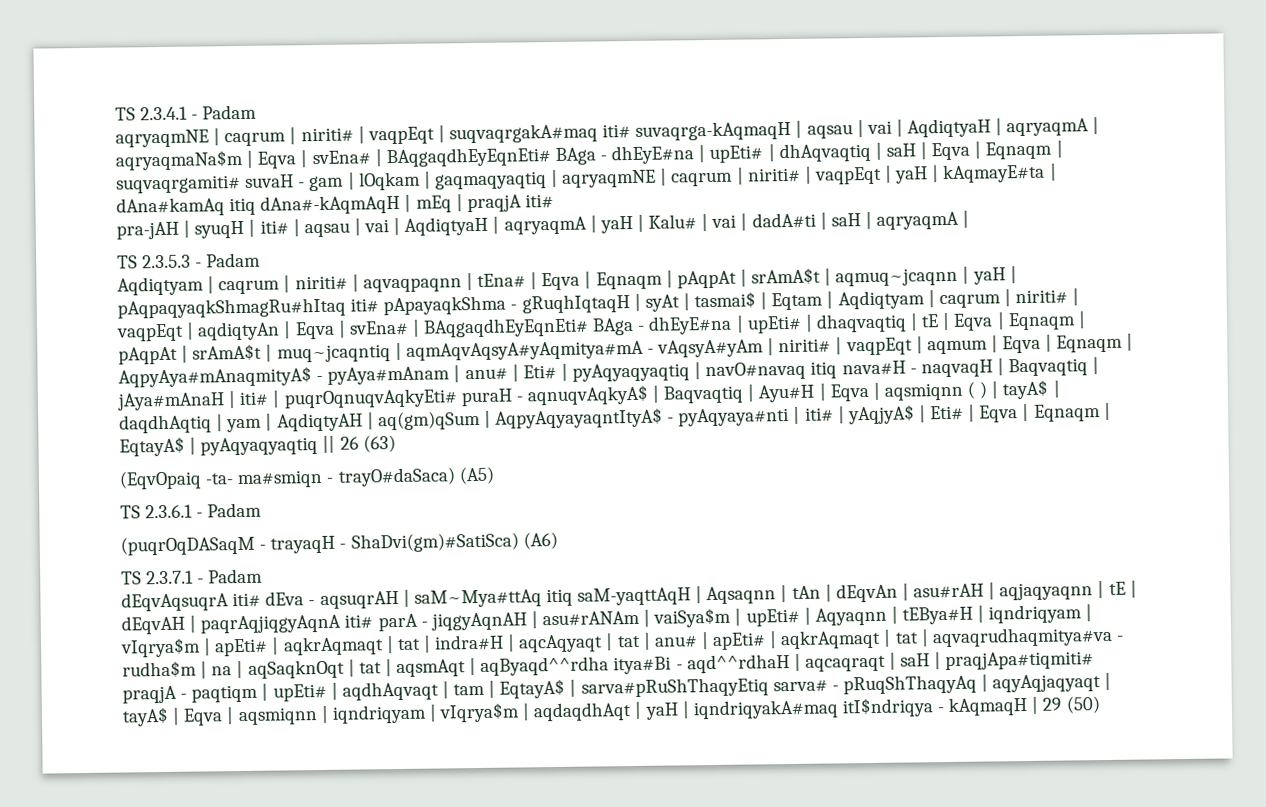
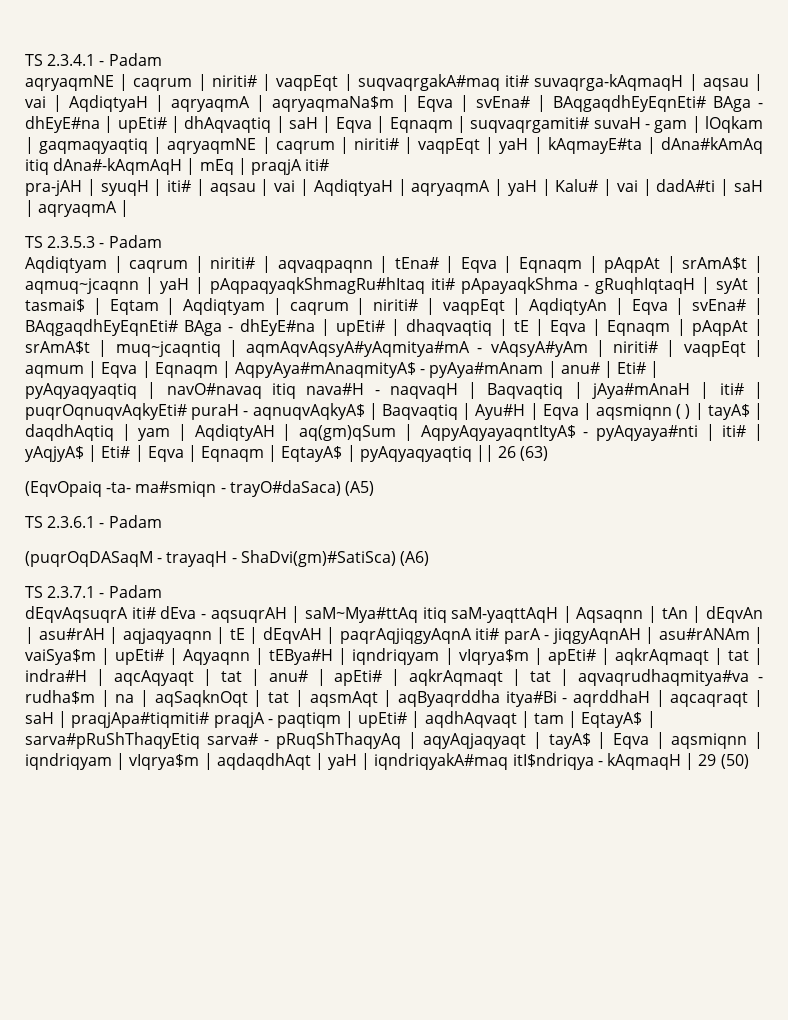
- aqryaqmNE | caqrum | niriti# | vaqpEqt | suqvaqrgakA#maq iti# suvaqrga-kAqmaqH | aqsau | vai | AqdiqtyaH | aqryaqmA | aqryaqmaNa$m | Eqva | svEna# | BAqgaqdhEyEqnEti# BAga - dhEyE#na | upEti# | dhAqvaqtiq | saH | Eqva | Eqnaqm | suqvaqrgamiti# suvaH - gam | lOqkam | gaqmaqyaqtiq | aqryaqmNE | caqrum | niriti# | vaqpEqt | yaH | kAqmayE#ta | dAna#kamAq itiq dAna#-kAqmAqH | mEq | praqjA iti#
+ aqryaqmNE | caqrum | niriti# | vaqpEqt | suqvaqrgakA#maq iti# suvaqrga-kAqmaqH | aqsau | vai | AqdiqtyaH | aqryaqmA | aqryaqmaNa$m | Eqva | svEna# | BAqgaqdhEyEqnEti# BAga - dhEyE#na | upEti# | dhAqvaqtiq | saH | Eqva | Eqnaqm | suqvaqrgamiti# suvaH - gam | lOqkam | gaqmaqyaqtiq | aqryaqmNE | caqrum | niriti# | vaqpEqt | yaH | kAqmayE#ta | dAna#kAmAq itiq dAna#-kAqmAqH | mEq | praqjA iti#
- Aqdiqtyam | caqrum | niriti# | aqvaqpaqnn | tEna# | Eqva | Eqnaqm | pAqpAt | srAmA$t | aqmuq~jcaqnn | yaH | pAqpaqyaqkShmagRu#hItaq iti# pApayaqkShma - gRuqhIqtaqH | syAt | tasmai$ | Eqtam | Aqdiqtyam | caqrum | niriti# | vaqpEqt | aqdiqtyAn | Eqva | svEna# | BAqgaqdhEyEqnEti# BAga - dhEyE#na | upEti# | dhaqvaqtiq | tE | Eqva | Eqnaqm | pAqpAt | srAmA$t | muq~jcaqntiq | aqmAqvAqsyA#yAqmitya#mA - vAqsyA#yAm | niriti# | vaqpEqt | aqmum | Eqva | Eqnaqm | AqpyAya#mAnaqmityA$ - pyAya#mAnam | anu# | Eti# | pyAqyaqyaqtiq | navO#navaq itiq nava#H - naqvaqH | Baqvaqtiq | jAya#mAnaH | iti# | puqrOqnuqvAqkyEti# puraH - aqnuqvAqkyA$ | Baqvaqtiq | Ayu#H | Eqva | aqsmiqnn ( ) | tayA$ | daqdhAqtiq | yam | AqdiqtyAH | aq(gm)qSum | AqpyAqyayaqntItyA$ - pyAqyaya#nti | iti# | yAqjyA$ | Eti# | Eqva | Eqnaqm | EqtayA$ | pyAqyaqyaqtiq || 26 (63)
+ Aqdiqtyam | caqrum | niriti# | aqvaqpaqnn | tEna# | Eqva | Eqnaqm | pAqpAt | srAmA$t | aqmuq~jcaqnn | yaH | pAqpaqyaqkShmagRu#hItaq iti# pApayaqkShma - gRuqhIqtaqH | syAt | tasmai$ | Eqtam | Aqdiqtyam | caqrum | niriti# | vaqpEqt | AqdiqtyAn | Eqva | svEna# | BAqgaqdhEyEqnEti# BAga - dhEyE#na | upEti# | dhaqvaqtiq | tE | Eqva | Eqnaqm | pAqpAt | srAmA$t | muq~jcaqntiq | aqmAqvAqsyA#yAqmitya#mA - vAqsyA#yAm | niriti# | vaqpEqt | aqmum | Eqva | Eqnaqm | AqpyAya#mAnaqmityA$ - pyAya#mAnam | anu# | Eti# | pyAqyaqyaqtiq | navO#navaq itiq nava#H - naqvaqH | Baqvaqtiq | jAya#mAnaH | iti# | puqrOqnuqvAqkyEti# puraH - aqnuqvAqkyA$ | Baqvaqtiq | Ayu#H | Eqva | aqsmiqnn ( ) | tayA$ | daqdhAqtiq | yam | AqdiqtyAH | aq(gm)qSum | AqpyAqyayaqntItyA$ - pyAqyaya#nti | iti# | yAqjyA$ | Eti# | Eqva | Eqnaqm | EqtayA$ | pyAqyaqyaqtiq || 26 (63)
- dEqvAqsuqrA iti# dEva - aqsuqrAH | saM~Mya#ttAq itiq saM-yaqttAqH | Aqsaqnn | tAn | dEqvAn | asu#rAH | aqjaqyaqnn | tE | dEqvAH | paqrAqjiqgyAqnA iti# parA - jiqgyAqnAH | asu#rANAm | vaiSya$m | upEti# | Aqyaqnn | tEBya#H | iqndriqyam | vIqrya$m | apEti# | aqkrAqmaqt | tat | indra#H | aqcAqyaqt | tat | anu# | apEti# | aqkrAqmaqt | tat | aqvaqrudhaqmitya#va - rudha$m | na | aqSaqknOqt | tat | aqsmAqt | aqByaqd^^rdha itya#Bi - aqd^^rdhaH | aqcaqraqt | saH | praqjApa#tiqmiti# praqjA - paqtiqm | upEti# | aqdhAqvaqt | tam | EqtayA$ | sarva#pRuShThaqyEtiq sarva# - pRuqShThaqyAq | aqyAqjaqyaqt | tayA$ | Eqva | aqsmiqnn | iqndriqyam | vIqrya$m | aqdaqdhAqt | yaH | iqndriqyakA#maq itI$ndriqya - kAqmaqH | 29 (50)
+ dEqvAqsuqrA iti# dEva - aqsuqrAH | saM~Mya#ttAq itiq saM-yaqttAqH | Aqsaqnn | tAn | dEqvAn | asu#rAH | aqjaqyaqnn | tE | dEqvAH | paqrAqjiqgyAqnA iti# parA - jiqgyAqnAH | asu#rANAm | vaiSya$m | upEti# | Aqyaqnn | tEBya#H | iqndriqyam | vIqrya$m | apEti# | aqkrAqmaqt | tat | indra#H | aqcAqyaqt | tat | anu# | apEti# | aqkrAqmaqt | tat | aqvaqrudhaqmitya#va - rudha$m | na | aqSaqknOqt | tat | aqsmAqt | aqByaqrddha itya#Bi - aqrddhaH | aqcaqraqt | saH | praqjApa#tiqmiti# praqjA - paqtiqm | upEti# | aqdhAqvaqt | tam | EqtayA$ | sarva#pRuShThaqyEtiq sarva# - pRuqShThaqyAq | aqyAqjaqyaqt | tayA$ | Eqva | aqsmiqnn | iqndriqyam | vIqrya$m | aqdaqdhAqt | yaH | iqndriqyakA#maq itI$ndriqya - kAqmaqH | 29 (50)

